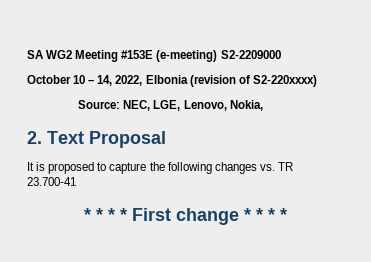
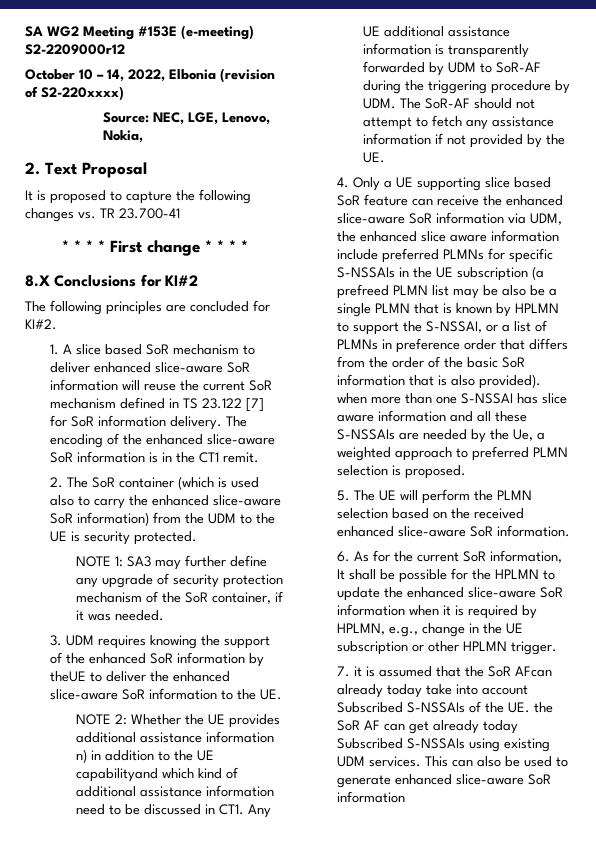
- SA WG2 Meeting #153E (e-meeting) S2-2209000
+ SA WG2 Meeting #153E (e-meeting) S2-2209000r12
+ 8.X Conclusions for KI#2
+ The following principles are concluded for KI#2.
+ 1. A slice based SoR mechanism to deliver enhanced slice-aware SoR information will reuse the current SoR mechanism defined in TS 23.122 [7] for SoR information delivery. The encoding of the enhanced slice-aware SoR information is in the CT1 remit.
+ 2. The SoR container (which is used also to carry the enhanced slice-aware SoR information) from the UDM to the UE is security protected.
+ NOTE 1: SA3 may further define any upgrade of security protection mechanism of the SoR container, if it was needed.
+ 3. UDM requires knowing the support of the enhanced SoR information by theUE to deliver the enhanced slice-aware SoR information to the UE.
+ NOTE 2: Whether the UE provides additional assistance information n) in addition to the UE capabilityand which kind of additional assistance information need to be discussed in CT1. Any UE additional assistance information is transparently forwarded by UDM to SoR-AF during the triggering procedure by UDM. The SoR-AF should not attempt to fetch any assistance information if not provided by the UE.
+ 4. Only a UE supporting slice based SoR feature can receive the enhanced slice-aware SoR information via UDM, the enhanced slice aware information include preferred PLMNs for specific S-NSSAIs in the UE subscription (a prefreed PLMN list may be also be a single PLMN that is known by HPLMN to support the S-NSSAI, or a list of PLMNs in preference order that differs from the order of the basic SoR information that is also provided). when more than one S-NSSAI has slice aware information and all these S-NSSAIs are needed by the Ue, a weighted approach to preferred PLMN selection is proposed.
+ 5. The UE will perform the PLMN selection based on the received enhanced slice-aware SoR information.
+ 6. As for the current SoR information, It shall be possible for the HPLMN to update the enhanced slice-aware SoR information when it is required by HPLMN, e.g., change in the UE subscription or other HPLMN trigger.
+ 7. it is assumed that the SoR AFcan already today take into account Subscribed S-NSSAIs of the UE. the SoR AF can get already today Subscribed S-NSSAIs using existing UDM services. This can also be used to generate enhanced slice-aware SoR information

